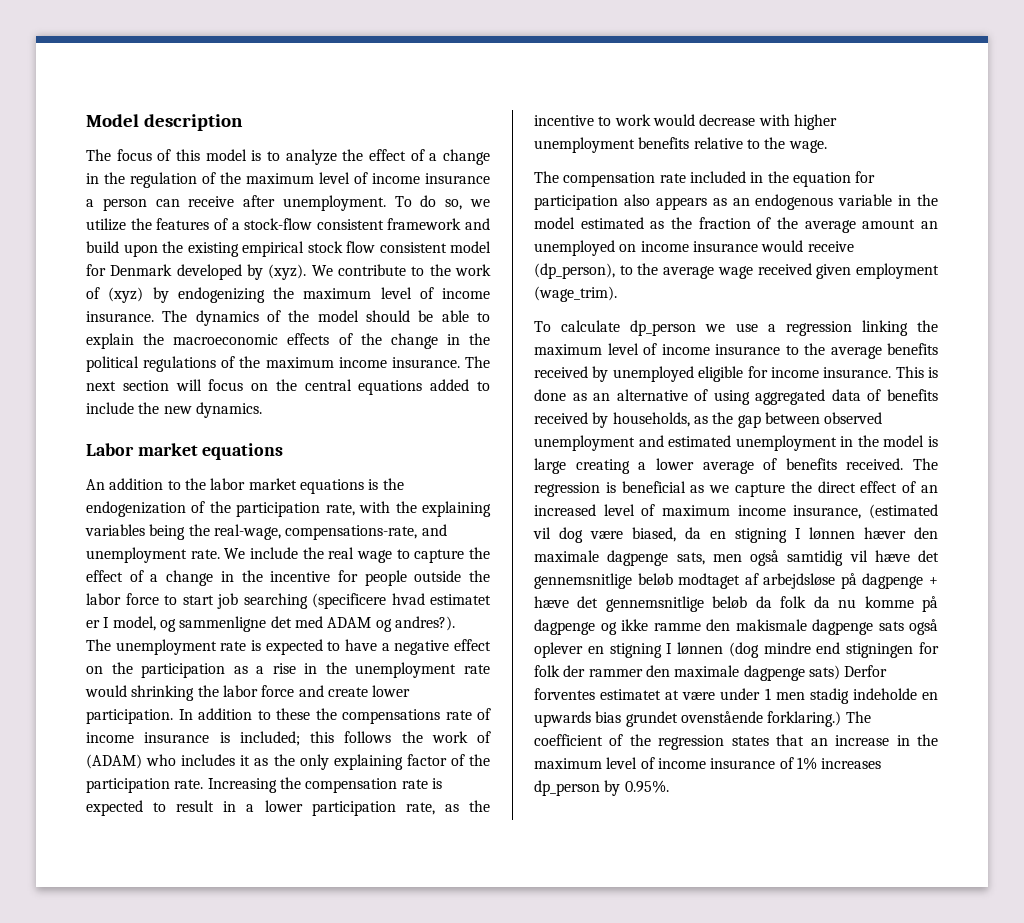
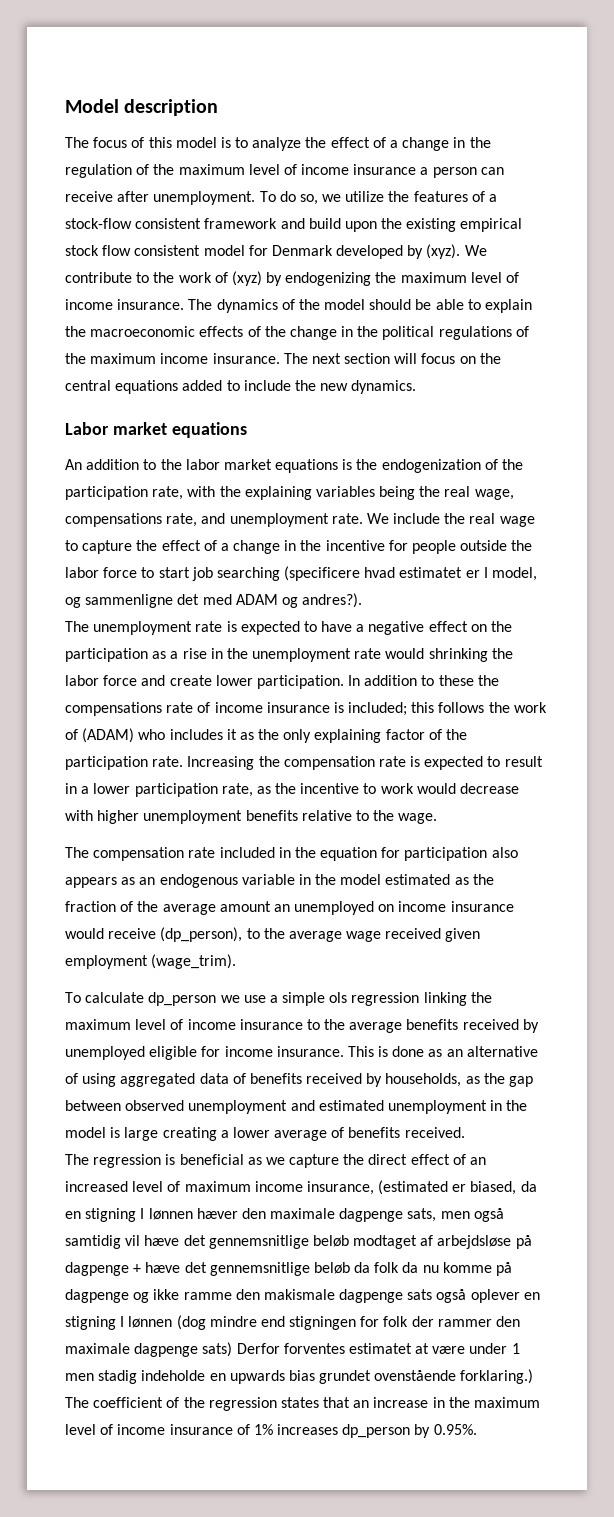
- An addition to the labor market equations is the endogenization of the participation rate, with the explaining variables being the real-wage, compensations-rate, and unemployment rate.
+ An addition to the labor market equations is the endogenization of the participation rate, with the explaining variables being the real wage, compensations rate, and unemployment rate.
- To calculate dp_person we use a regression linking the maximum level of income insurance to the average benefits received by unemployed eligible for income insurance.
+ To calculate dp_person we use a simple ols regression linking the maximum level of income insurance to the average benefits received by unemployed eligible for income insurance.
- This is done as an alternative of using aggregated data of benefits received by households, as the gap between observed unemployment and estimated unemployment in the model is large creating a lower average of benefits received. The regression is beneficial as we capture the direct effect of an increased level of maximum income insurance, (estimated vil dog være biased, da en stigning I lønnen hæver den maximale dagpenge sats, men også samtidig vil hæve det gennemsnitlige beløb modtaget af arbejdsløse på dagpenge + hæve det gennemsnitlige beløb da folk da nu komme på dagpenge og ikke ramme den makismale dagpenge sats også oplever en stigning I lønnen (dog mindre end stigningen for folk der rammer den maximale dagpenge sats) Derfor forventes estimatet at være under 1 men stadig indeholde en upwards bias grundet ovenstående forklaring.)
+ This is done as an alternative of using aggregated data of benefits received by households, as the gap between observed unemployment and estimated unemployment in the model is large creating a lower average of benefits received.
+ The regression is beneficial as we capture the direct effect of an increased level of maximum income insurance, (estimated er biased, da en stigning I lønnen hæver den maximale dagpenge sats, men også samtidig vil hæve det gennemsnitlige beløb modtaget af arbejdsløse på dagpenge + hæve det gennemsnitlige beløb da folk da nu komme på dagpenge og ikke ramme den makismale dagpenge sats også oplever en stigning I lønnen (dog mindre end stigningen for folk der rammer den maximale dagpenge sats) Derfor forventes estimatet at være under 1 men stadig indeholde en upwards bias grundet ovenstående forklaring.)

